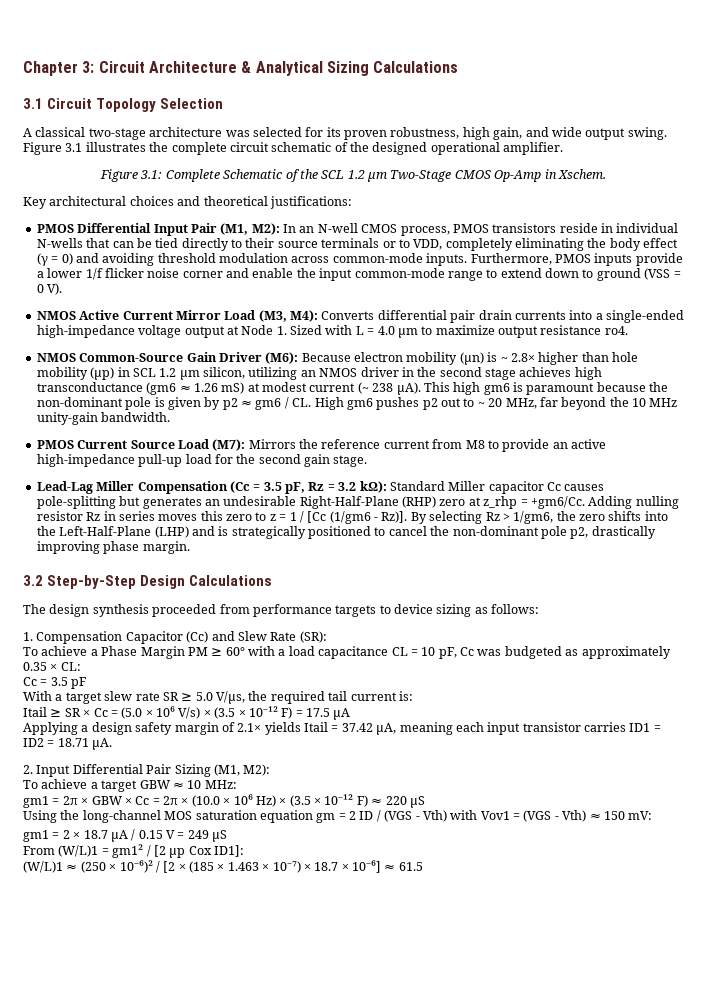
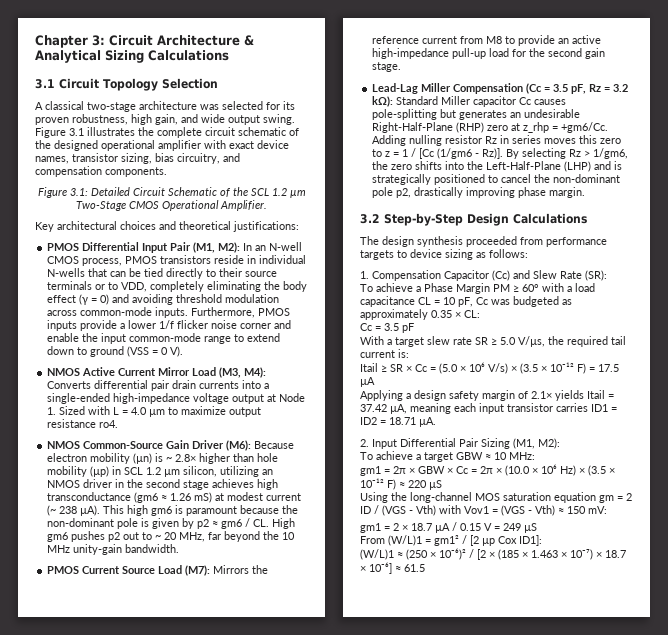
- Figure 3.1 illustrates the complete circuit schematic of the designed operational amplifier.
+ Figure 3.1 illustrates the complete circuit schematic of the designed operational amplifier with exact device names, transistor sizing, bias circuitry, and compensation components.
- Figure 3.1: Complete Schematic of the SCL 1.2 µm Two-Stage CMOS Op-Amp in Xschem.
+ Figure 3.1: Detailed Circuit Schematic of the SCL 1.2 µm Two-Stage CMOS Operational Amplifier.

